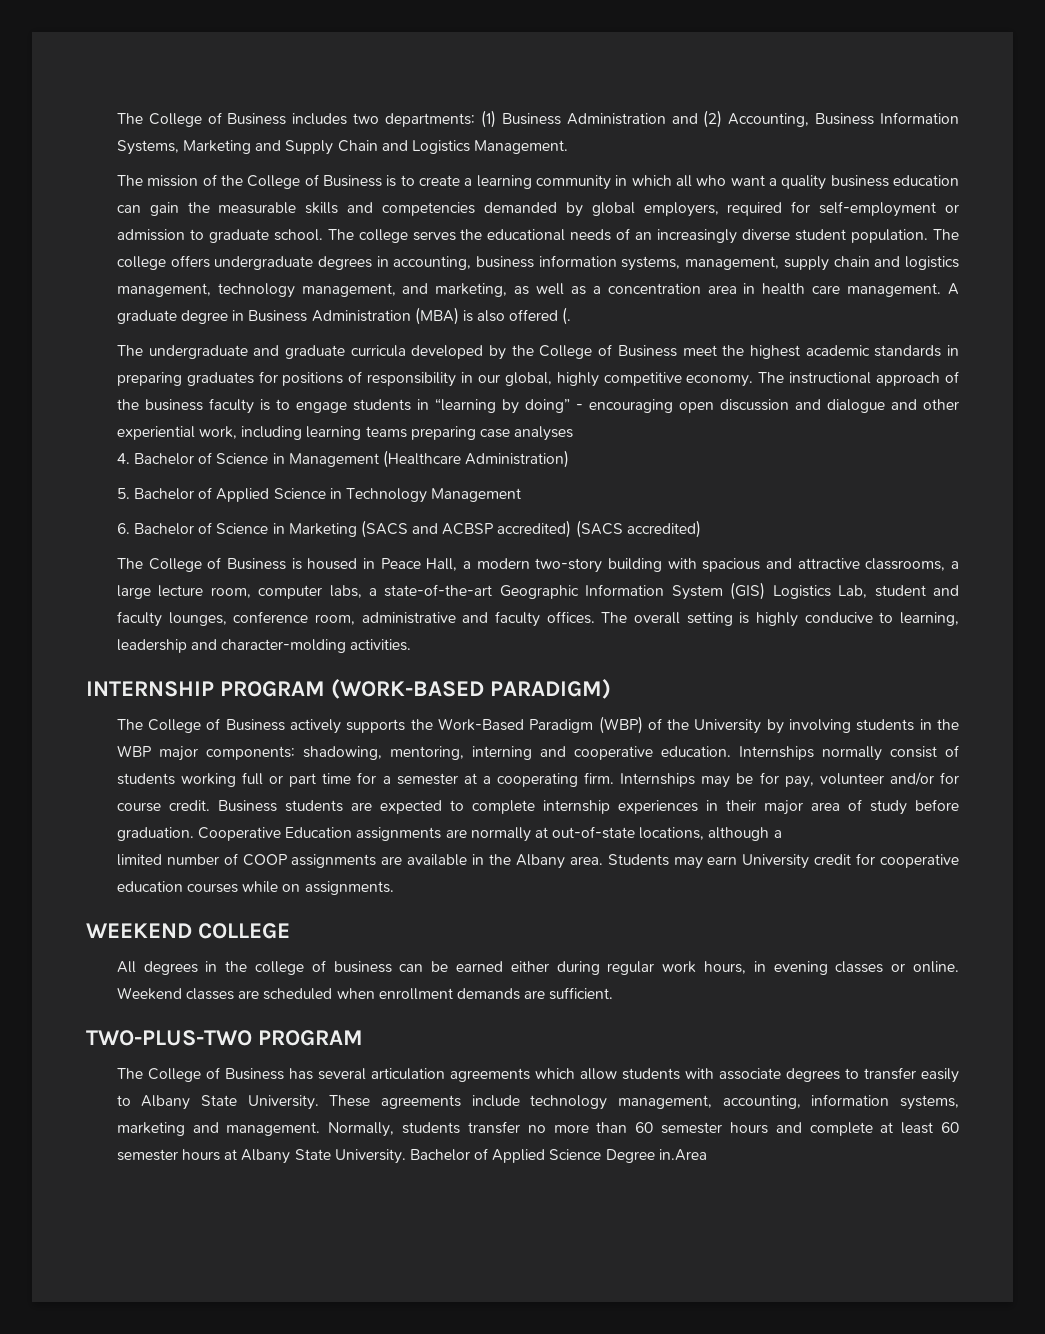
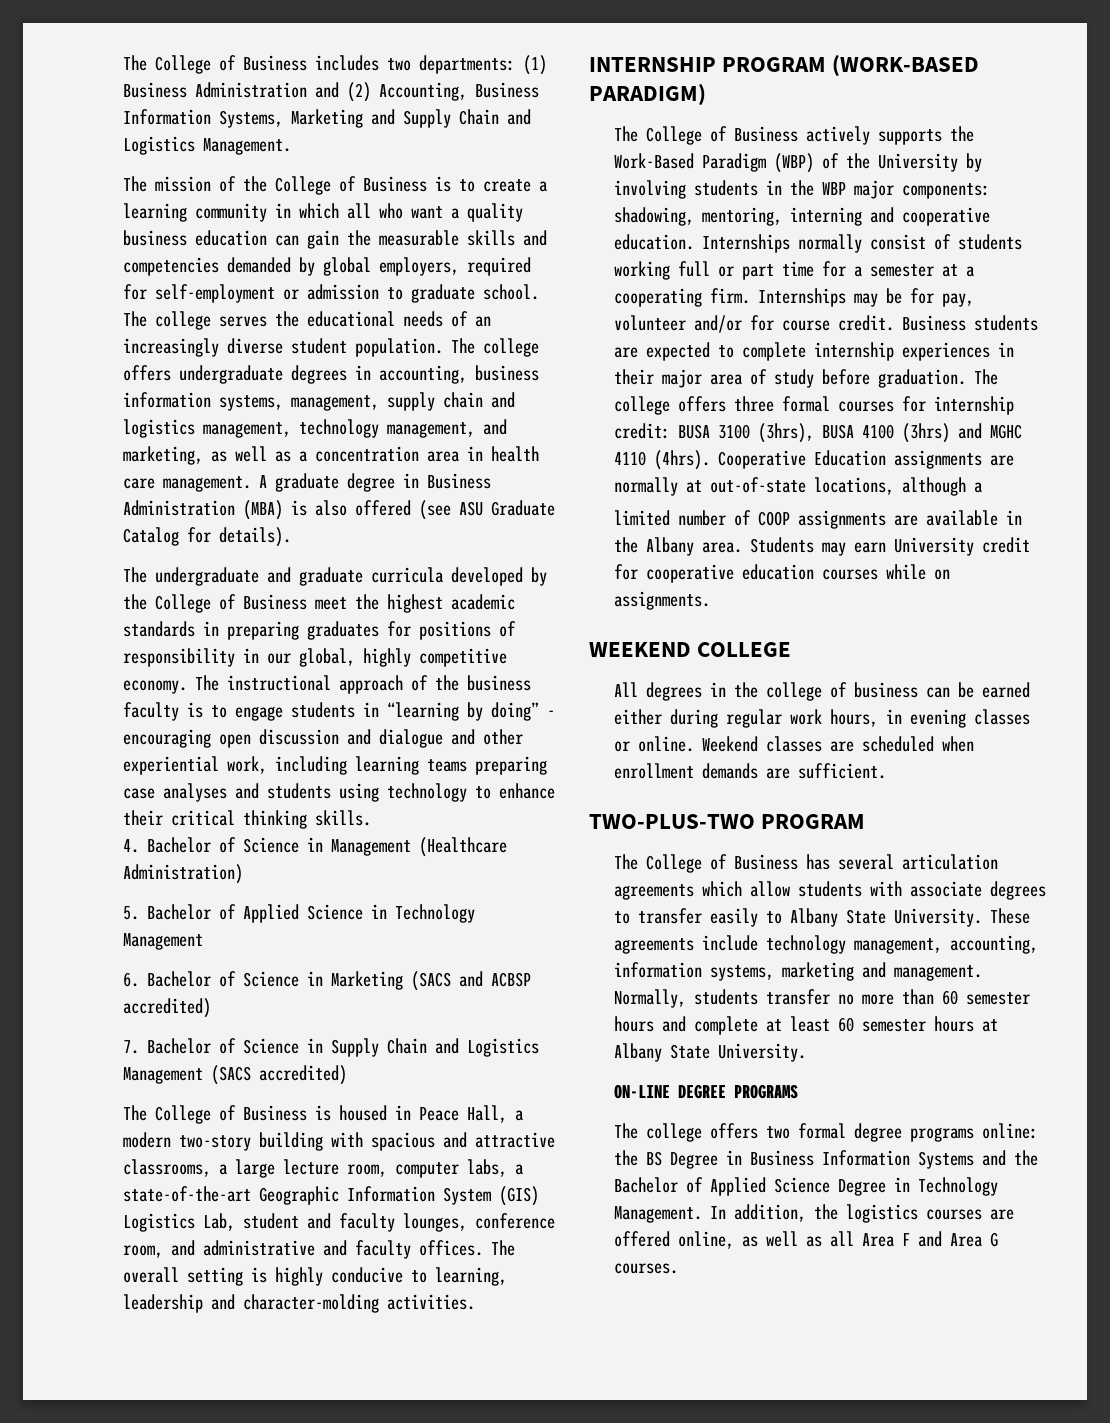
- A graduate degree in Business Administration (MBA) is also offered (.
+ A graduate degree in Business Administration (MBA) is also offered (see ASU Graduate Catalog for details).
- The instructional approach of the business faculty is to engage students in “learning by doing” - encouraging open discussion and dialogue and other experiential work, including learning teams preparing case analyses
+ The instructional approach of the business faculty is to engage students in “learning by doing” - encouraging open discussion and dialogue and other experiential work, including learning teams preparing case analyses and students using technology to enhance their critical thinking skills.
- 6. Bachelor of Science in Marketing (SACS and ACBSP accredited) (SACS accredited)
+ 6. Bachelor of Science in Marketing (SACS and ACBSP accredited)
+ 7. Bachelor of Science in Supply Chain and Logistics Management (SACS accredited)
- The College of Business is housed in Peace Hall, a modern two-story building with spacious and attractive classrooms, a large lecture room, computer labs, a state-of-the-art Geographic Information System (GIS) Logistics Lab, student and faculty lounges, conference room, administrative and faculty offices.
+ The College of Business is housed in Peace Hall, a modern two-story building with spacious and attractive classrooms, a large lecture room, computer labs, a state-of-the-art Geographic Information System (GIS) Logistics Lab, student and faculty lounges, conference room, and administrative and faculty offices.
+ The college offers three formal courses for internship credit: BUSA 3100 (3hrs), BUSA 4100 (3hrs) and MGHC 4110 (4hrs).
- Normally, students transfer no more than 60 semester hours and complete at least 60 semester hours at Albany State University. Bachelor of Applied Science Degree in.Area
+ Normally, students transfer no more than 60 semester hours and complete at least 60 semester hours at Albany State University.
+ ON-LINE DEGREE PROGRAMS
+ The college offers two formal degree programs online: the BS Degree in Business Information Systems and the Bachelor of Applied Science Degree in Technology Management. In addition, the logistics courses are offered online, as well as all Area F and Area G courses.

